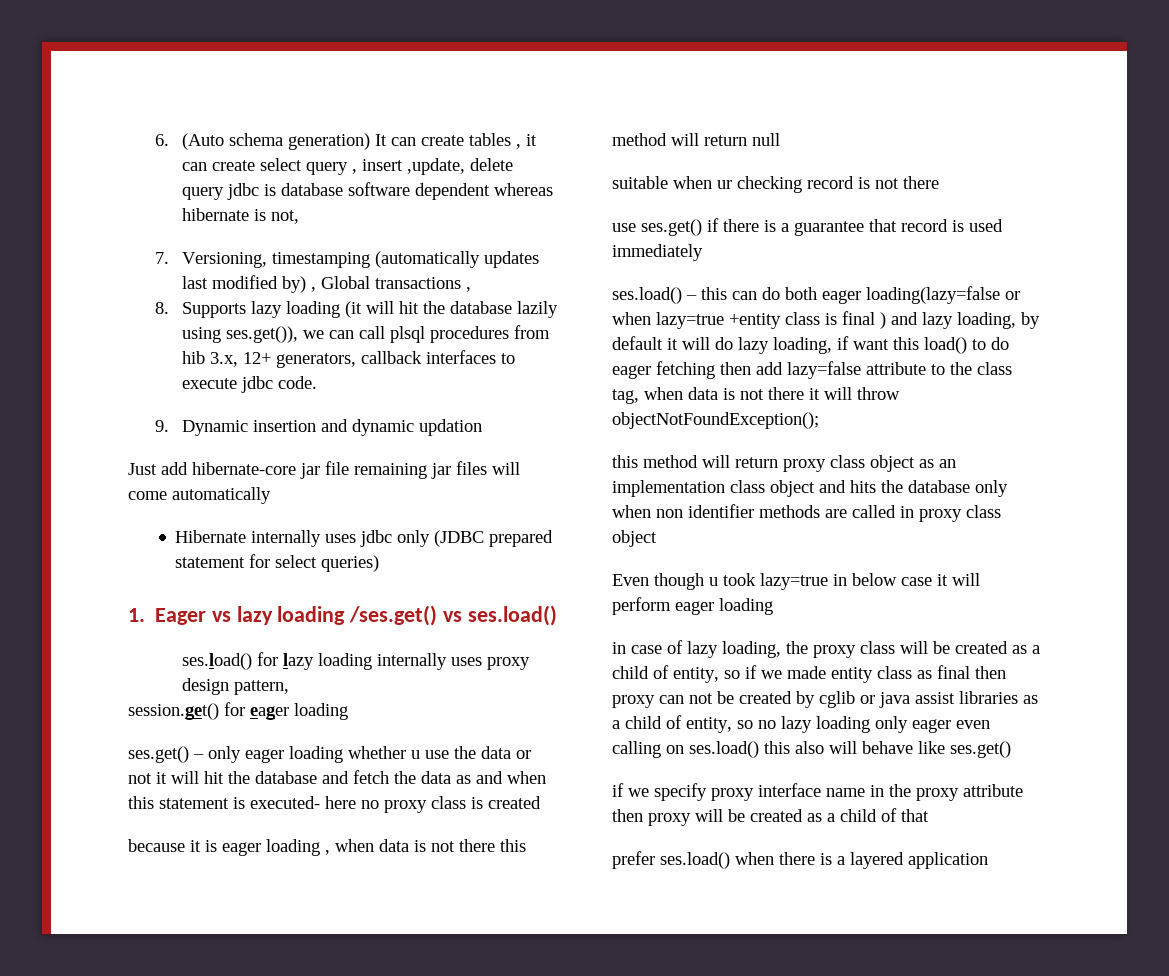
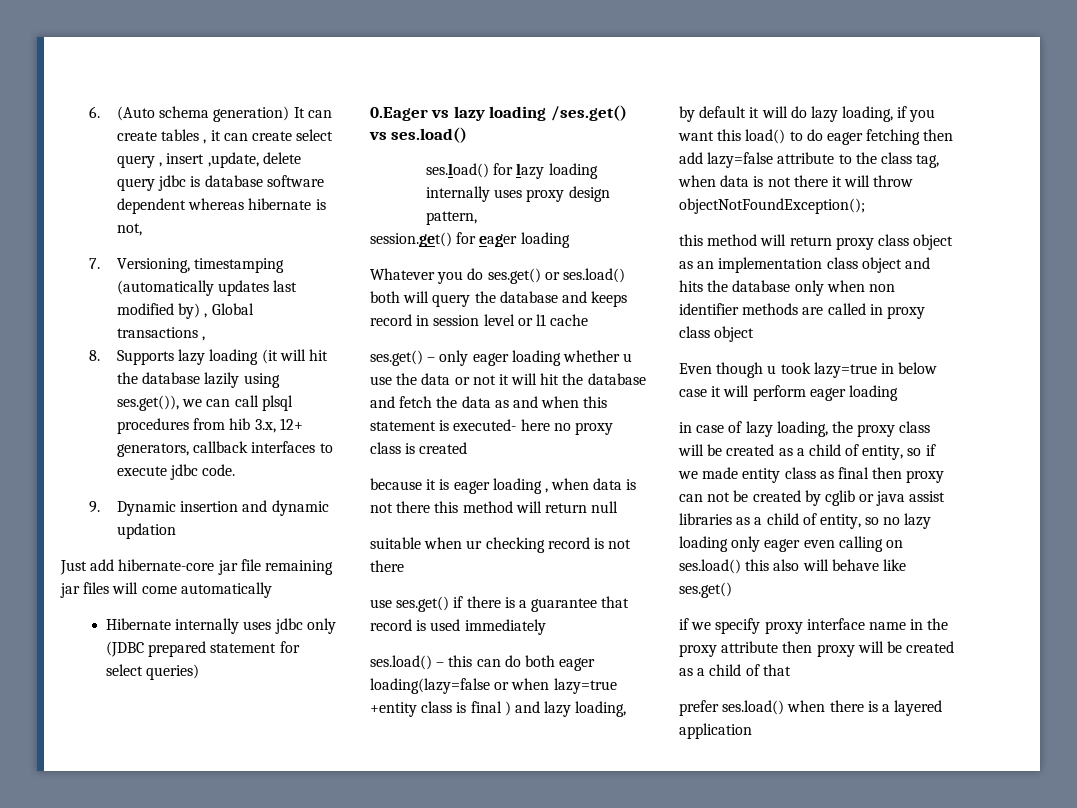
- 1. Eager vs lazy loading /ses.get() vs ses.load()
+ 0.Eager vs lazy loading /ses.get() vs ses.load()
+ Whatever you do ses.get() or ses.load() both will query the database and keeps record in session level or l1 cache
- ses.load() – this can do both eager loading(lazy=false or when lazy=true +entity class is final ) and lazy loading, by default it will do lazy loading, if want this load() to do eager fetching then add lazy=false attribute to the class tag, when data is not there it will throw objectNotFoundException();
+ ses.load() – this can do both eager loading(lazy=false or when lazy=true +entity class is final ) and lazy loading, by default it will do lazy loading, if you want this load() to do eager fetching then add lazy=false attribute to the class tag, when data is not there it will throw objectNotFoundException();

